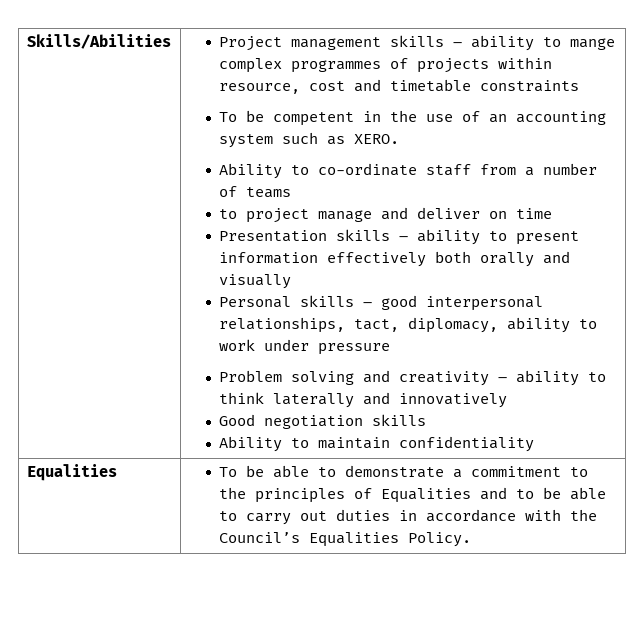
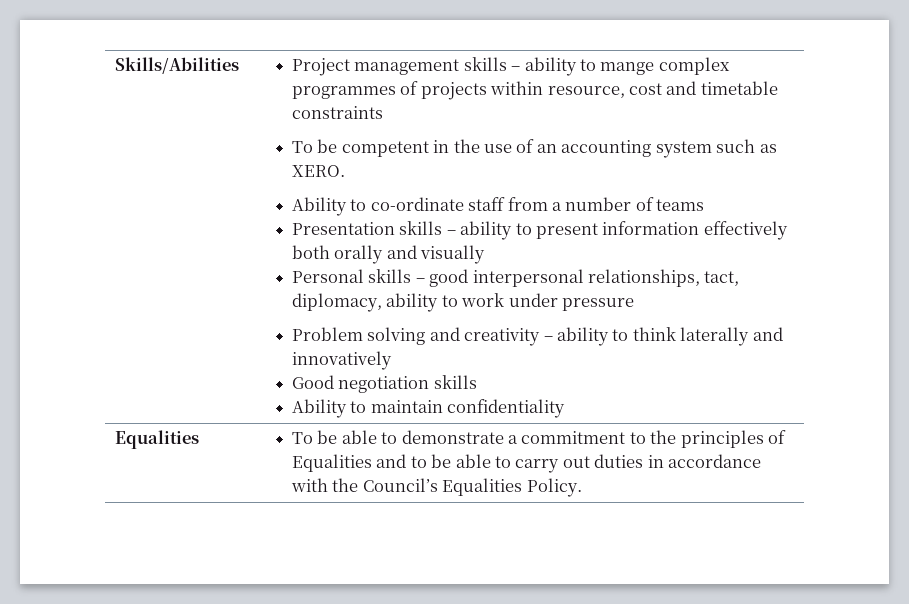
- to project manage and deliver on time

